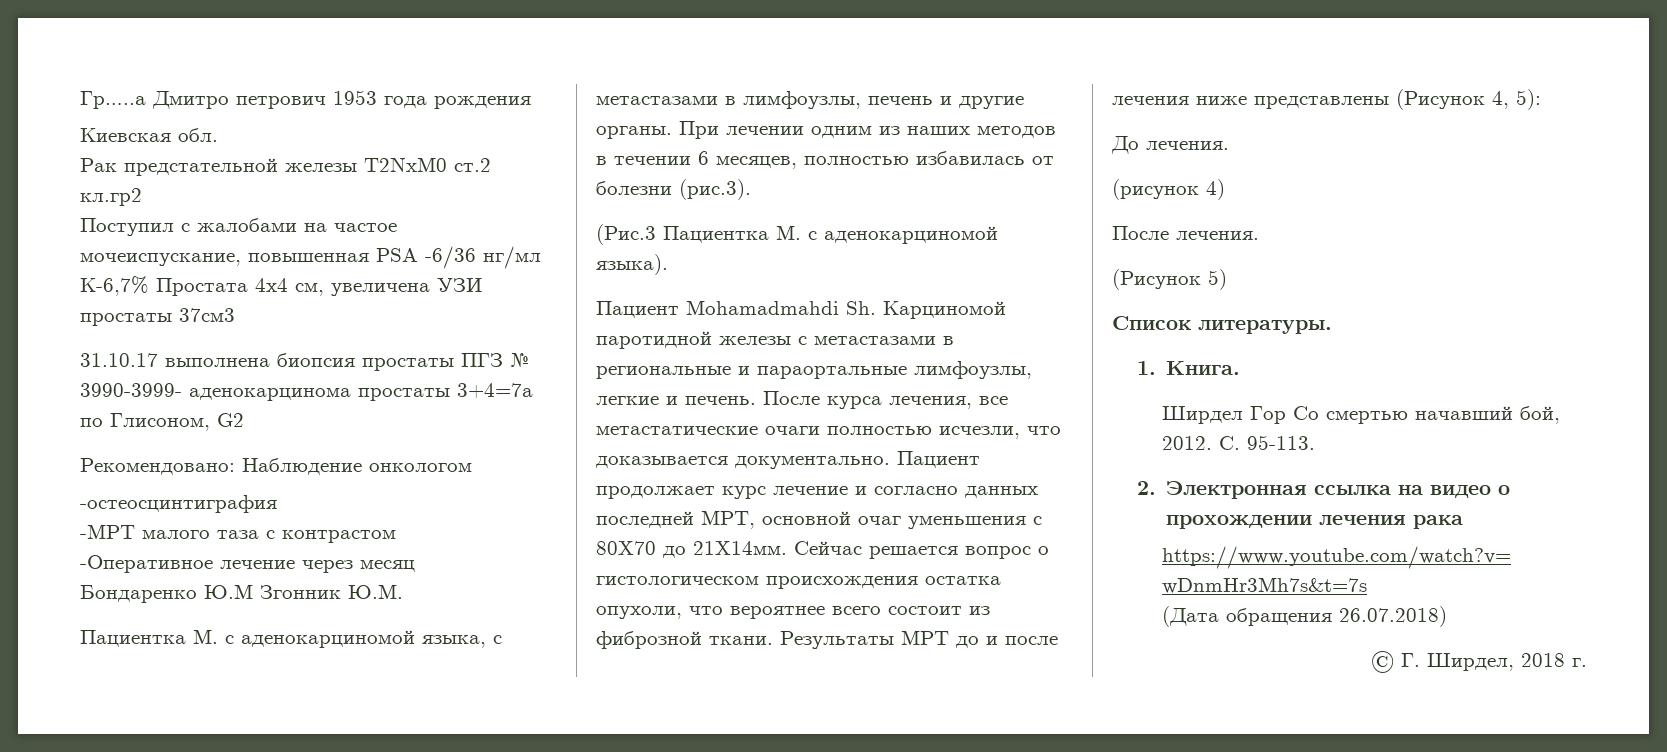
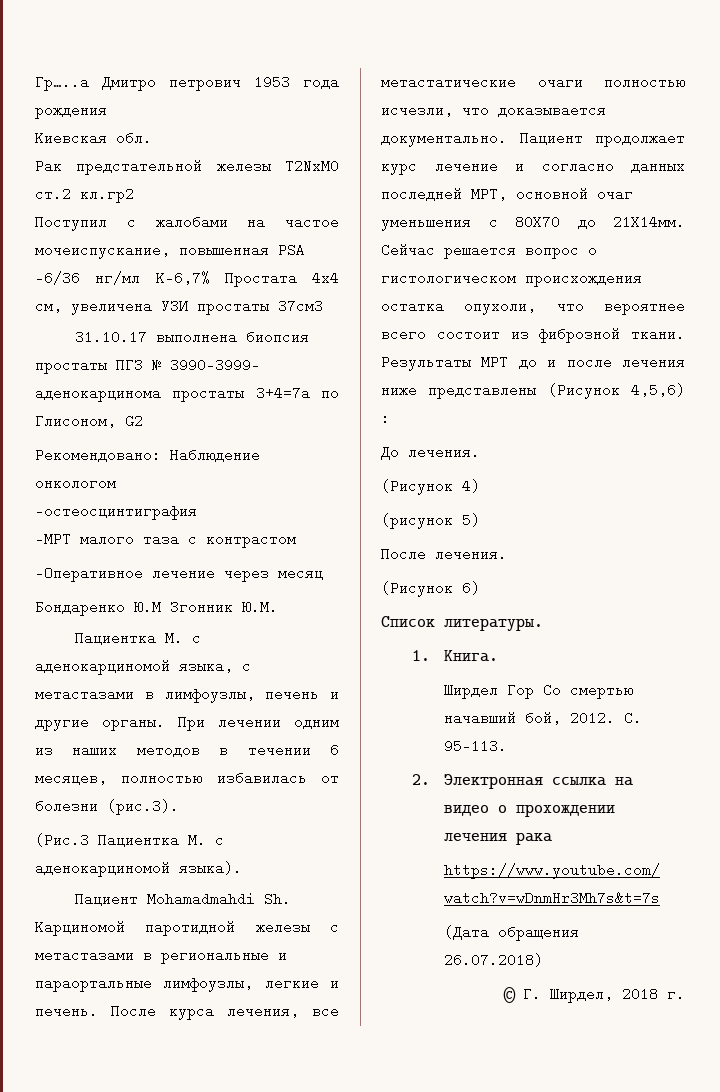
- Результаты МРТ до и после лечения ниже представлены (Рисунок 4, 5):
+ Результаты МРТ до и после лечения ниже представлены (Рисунок 4,5,6) :
+ (Рисунок 4)
- (рисунок 4)
+ (рисунок 5)
- (Рисунок 5)
+ (Рисунок 6)

